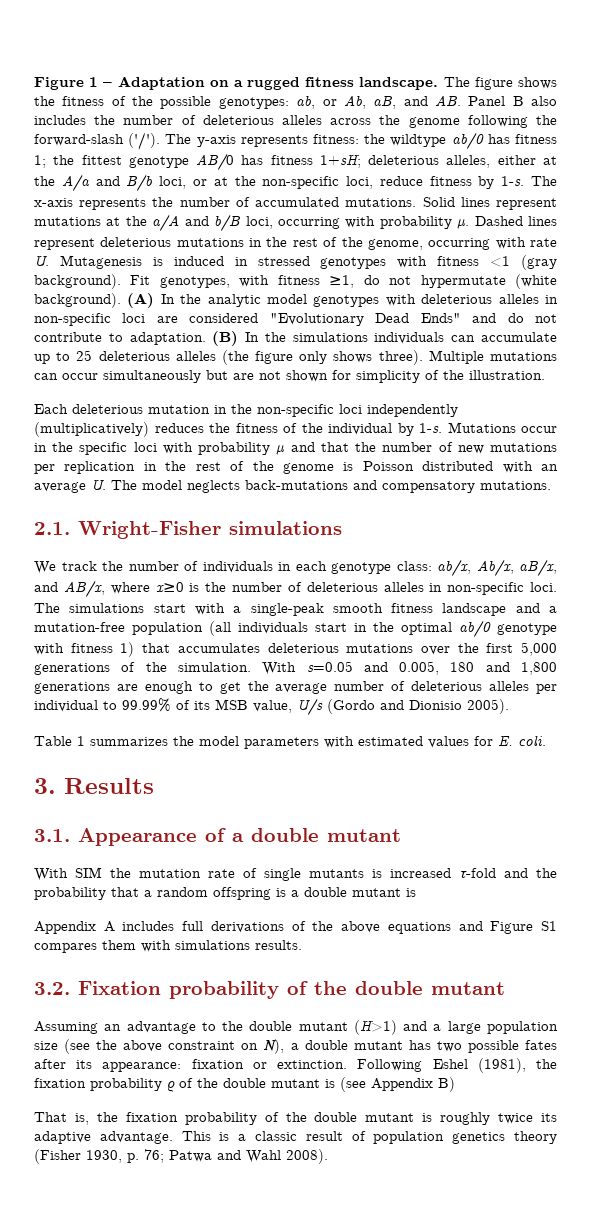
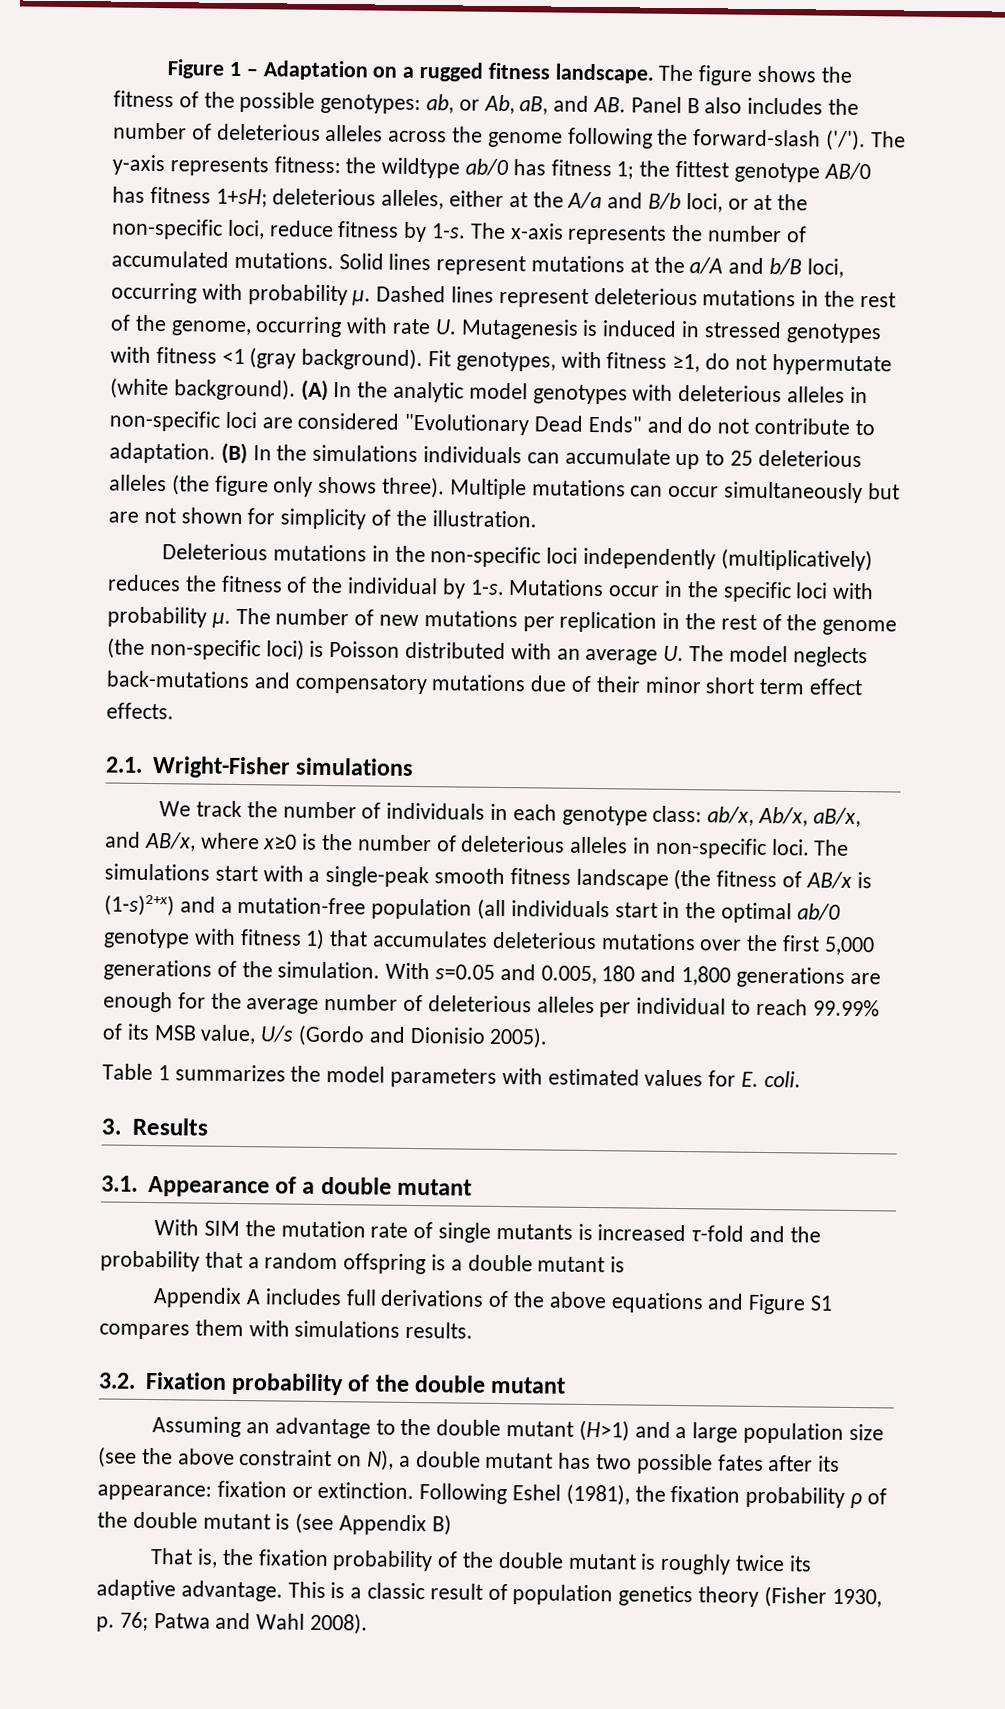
- Each deleterious mutation in the non-specific loci independently (multiplicatively) reduces the fitness of the individual by 1-s.
+ Deleterious mutations in the non-specific loci independently (multiplicatively) reduces the fitness of the individual by 1-s.
- Mutations occur in the specific loci with probability µ and that the number of new mutations per replication in the rest of the genome is Poisson distributed with an average U. The model neglects back-mutations and compensatory mutations.
+ Mutations occur in the specific loci with probability µ. The number of new mutations per replication in the rest of the genome (the non-specific loci) is Poisson distributed with an average U. The model neglects back-mutations and compensatory mutations due of their minor short term effect effects.
- The simulations start with a single-peak smooth fitness landscape and a mutation-free population (all individuals start in the optimal ab/0 genotype with fitness 1) that accumulates deleterious mutations over the first 5,000 generations of the simulation.
+ The simulations start with a single-peak smooth fitness landscape (the fitness of AB/x is (1-s)2+x) and a mutation-free population (all individuals start in the optimal ab/0 genotype with fitness 1) that accumulates deleterious mutations over the first 5,000 generations of the simulation.
- With s=0.05 and 0.005, 180 and 1,800 generations are enough to get the average number of deleterious alleles per individual to 99.99% of its MSB value, U/s (Gordo and Dionisio 2005).
+ With s=0.05 and 0.005, 180 and 1,800 generations are enough for the average number of deleterious alleles per individual to reach 99.99% of its MSB value, U/s (Gordo and Dionisio 2005).

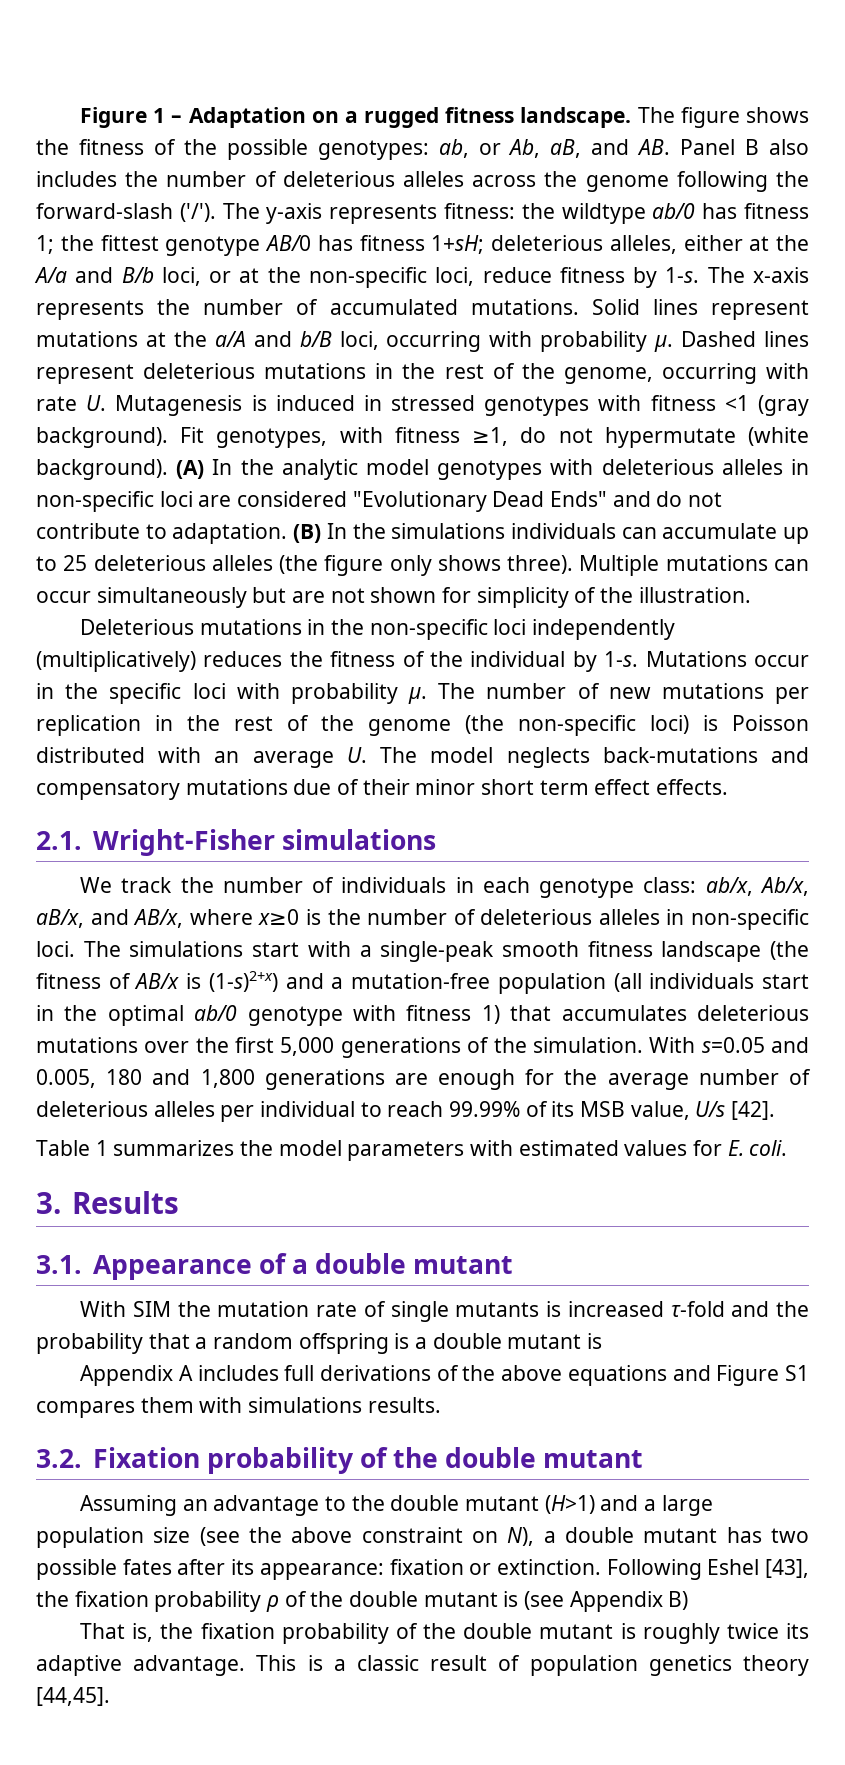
- With s=0.05 and 0.005, 180 and 1,800 generations are enough for the average number of deleterious alleles per individual to reach 99.99% of its MSB value, U/s (Gordo and Dionisio 2005).
+ With s=0.05 and 0.005, 180 and 1,800 generations are enough for the average number of deleterious alleles per individual to reach 99.99% of its MSB value, U/s [42].
- Following Eshel (1981), the fixation probability ρ of the double mutant is (see Appendix B)
+ Following Eshel [43], the fixation probability ρ of the double mutant is (see Appendix B)
- This is a classic result of population genetics theory (Fisher 1930, p. 76; Patwa and Wahl 2008).
+ This is a classic result of population genetics theory [44,45].

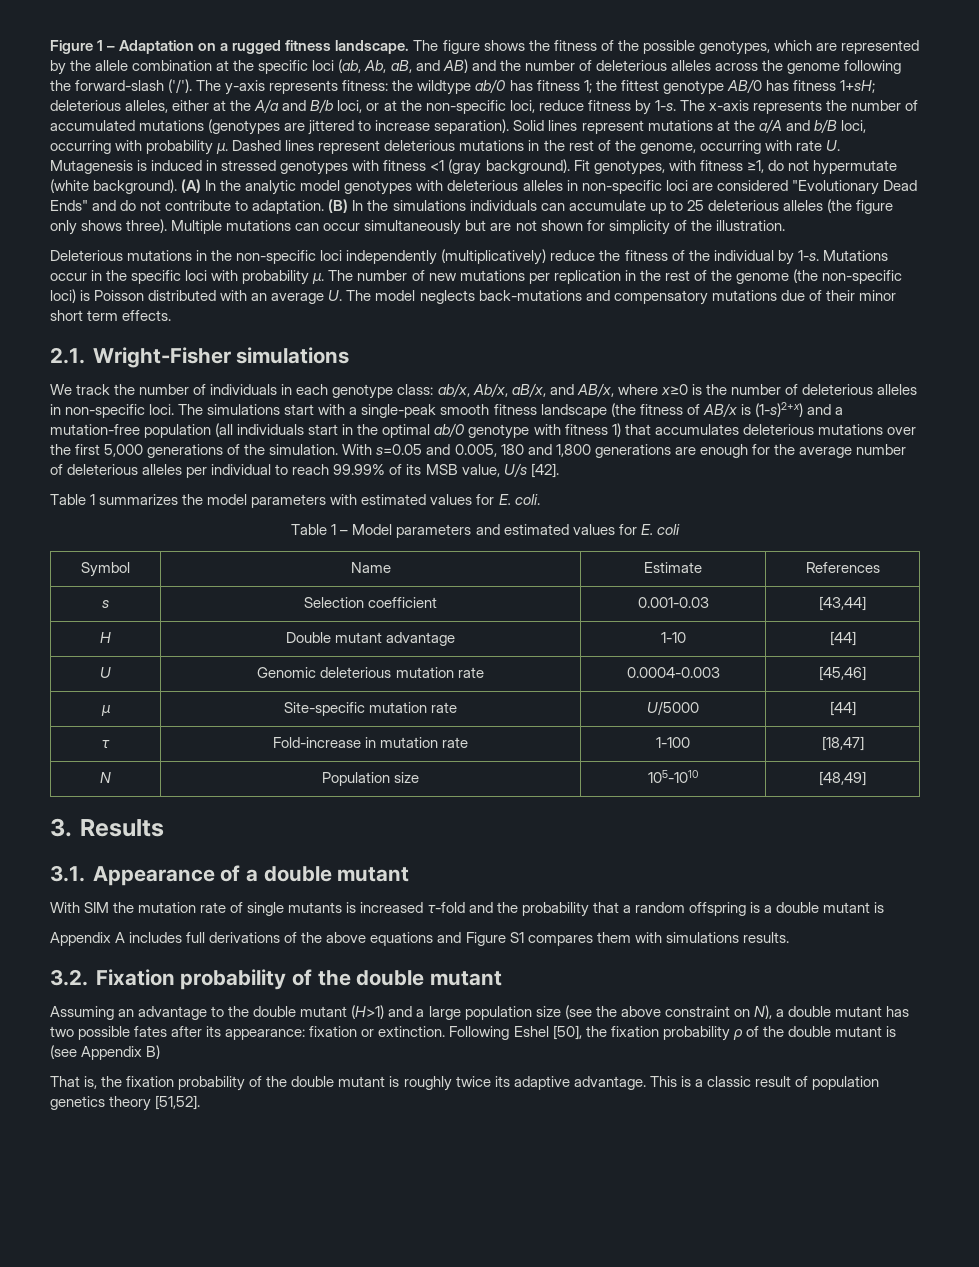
- The figure shows the fitness of the possible genotypes: ab, or Ab, aB, and AB. Panel B also includes the number of deleterious alleles across the genome following the forward-slash ('/').
+ The figure shows the fitness of the possible genotypes, which are represented by the allele combination at the specific loci (ab, Ab, aB, and AB) and the number of deleterious alleles across the genome following the forward-slash ('/').
- The x-axis represents the number of accumulated mutations.
+ The x-axis represents the number of accumulated mutations (genotypes are jittered to increase separation).
- Deleterious mutations in the non-specific loci independently (multiplicatively) reduces the fitness of the individual by 1-s.
+ Deleterious mutations in the non-specific loci independently (multiplicatively) reduce the fitness of the individual by 1-s.
- The number of new mutations per replication in the rest of the genome (the non-specific loci) is Poisson distributed with an average U. The model neglects back-mutations and compensatory mutations due of their minor short term effect effects.
+ The number of new mutations per replication in the rest of the genome (the non-specific loci) is Poisson distributed with an average U. The model neglects back-mutations and compensatory mutations due of their minor short term effects.
+ Table 1 – Model parameters and estimated values for E. coli
+ Symbol | Name | Estimate | References
+ s | Selection coefficient | 0.001-0.03 | [43,44]
+ H | Double mutant advantage | 1-10 | [44]
+ U | Genomic deleterious mutation rate | 0.0004-0.003 | [45,46]
+ µ | Site-specific mutation rate | U/5000 | [44]
+ τ | Fold-increase in mutation rate | 1-100 | [18,47]
+ N | Population size | 105-1010 | [48,49]
- Following Eshel [43], the fixation probability ρ of the double mutant is (see Appendix B)
+ Following Eshel [50], the fixation probability ρ of the double mutant is (see Appendix B)
- This is a classic result of population genetics theory [44,45].
+ This is a classic result of population genetics theory [51,52].

